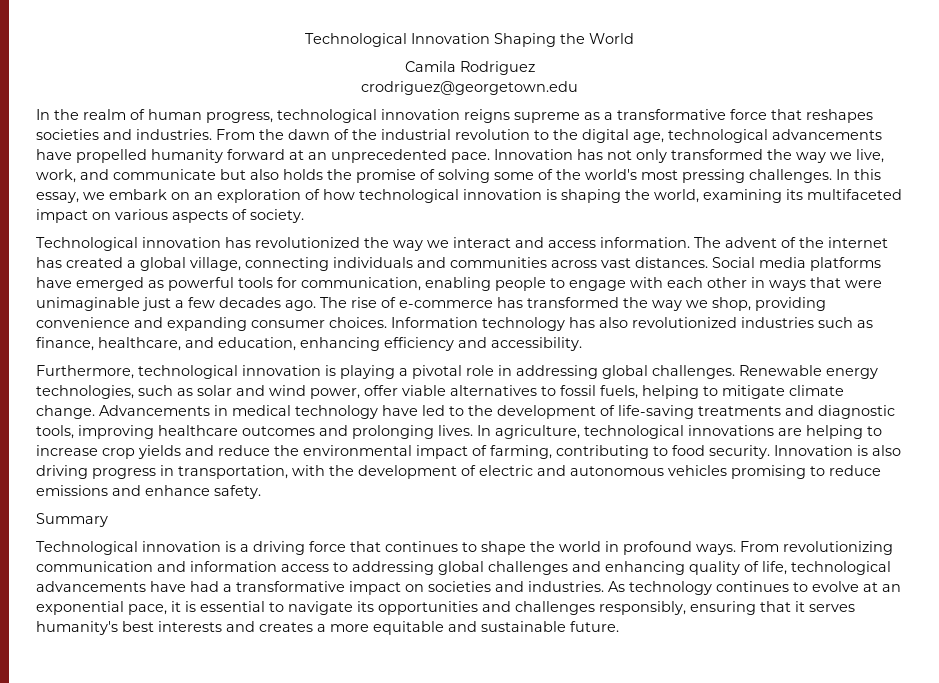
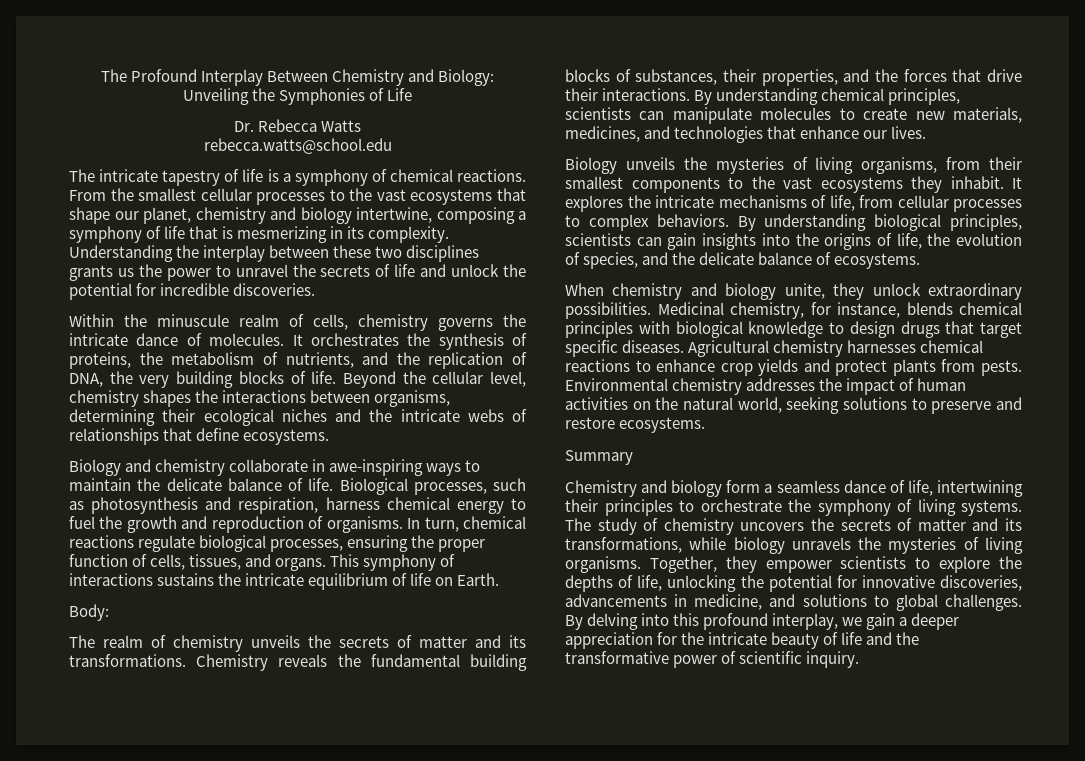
- Technological Innovation Shaping the World
- Camila Rodriguez
- crodriguez@georgetown.edu
- In the realm of human progress, technological innovation reigns supreme as a transformative force that reshapes societies and industries. From the dawn of the industrial revolution to the digital age, technological advancements have propelled humanity forward at an unprecedented pace. Innovation has not only transformed the way we live, work, and communicate but also holds the promise of solving some of the world's most pressing challenges. In this essay, we embark on an exploration of how technological innovation is shaping the world, examining its multifaceted impact on various aspects of society.
- Technological innovation has revolutionized the way we interact and access information. The advent of the internet has created a global village, connecting individuals and communities across vast distances. Social media platforms have emerged as powerful tools for communication, enabling people to engage with each other in ways that were unimaginable just a few decades ago. The rise of e-commerce has transformed the way we shop, providing convenience and expanding consumer choices. Information technology has also revolutionized industries such as finance, healthcare, and education, enhancing efficiency and accessibility.
- Furthermore, technological innovation is playing a pivotal role in addressing global challenges. Renewable energy technologies, such as solar and wind power, offer viable alternatives to fossil fuels, helping to mitigate climate change. Advancements in medical technology have led to the development of life-saving treatments and diagnostic tools, improving healthcare outcomes and prolonging lives. In agriculture, technological innovations are helping to increase crop yields and reduce the environmental impact of farming, contributing to food security. Innovation is also driving progress in transportation, with the development of electric and autonomous vehicles promising to reduce emissions and enhance safety.
+ The Profound Interplay Between Chemistry and Biology: Unveiling the Symphonies of Life
+ Dr. Rebecca Watts
+ rebecca.watts@school.edu
+ The intricate tapestry of life is a symphony of chemical reactions. From the smallest cellular processes to the vast ecosystems that shape our planet, chemistry and biology intertwine, composing a symphony of life that is mesmerizing in its complexity. Understanding the interplay between these two disciplines grants us the power to unravel the secrets of life and unlock the potential for incredible discoveries.
+ Within the minuscule realm of cells, chemistry governs the intricate dance of molecules. It orchestrates the synthesis of proteins, the metabolism of nutrients, and the replication of DNA, the very building blocks of life. Beyond the cellular level, chemistry shapes the interactions between organisms, determining their ecological niches and the intricate webs of relationships that define ecosystems.
+ Biology and chemistry collaborate in awe-inspiring ways to maintain the delicate balance of life. Biological processes, such as photosynthesis and respiration, harness chemical energy to fuel the growth and reproduction of organisms. In turn, chemical reactions regulate biological processes, ensuring the proper function of cells, tissues, and organs. This symphony of interactions sustains the intricate equilibrium of life on Earth.
+ Body:
+ The realm of chemistry unveils the secrets of matter and its transformations. Chemistry reveals the fundamental building blocks of substances, their properties, and the forces that drive their interactions. By understanding chemical principles, scientists can manipulate molecules to create new materials, medicines, and technologies that enhance our lives.
+ Biology unveils the mysteries of living organisms, from their smallest components to the vast ecosystems they inhabit. It explores the intricate mechanisms of life, from cellular processes to complex behaviors. By understanding biological principles, scientists can gain insights into the origins of life, the evolution of species, and the delicate balance of ecosystems.
+ When chemistry and biology unite, they unlock extraordinary possibilities. Medicinal chemistry, for instance, blends chemical principles with biological knowledge to design drugs that target specific diseases. Agricultural chemistry harnesses chemical reactions to enhance crop yields and protect plants from pests. Environmental chemistry addresses the impact of human activities on the natural world, seeking solutions to preserve and restore ecosystems.
  Summary
- Technological innovation is a driving force that continues to shape the world in profound ways. From revolutionizing communication and information access to addressing global challenges and enhancing quality of life, technological advancements have had a transformative impact on societies and industries. As technology continues to evolve at an exponential pace, it is essential to navigate its opportunities and challenges responsibly, ensuring that it serves humanity's best interests and creates a more equitable and sustainable future.
+ Chemistry and biology form a seamless dance of life, intertwining their principles to orchestrate the symphony of living systems. The study of chemistry uncovers the secrets of matter and its transformations, while biology unravels the mysteries of living organisms. Together, they empower scientists to explore the depths of life, unlocking the potential for innovative discoveries, advancements in medicine, and solutions to global challenges. By delving into this profound interplay, we gain a deeper appreciation for the intricate beauty of life and the transformative power of scientific inquiry.

